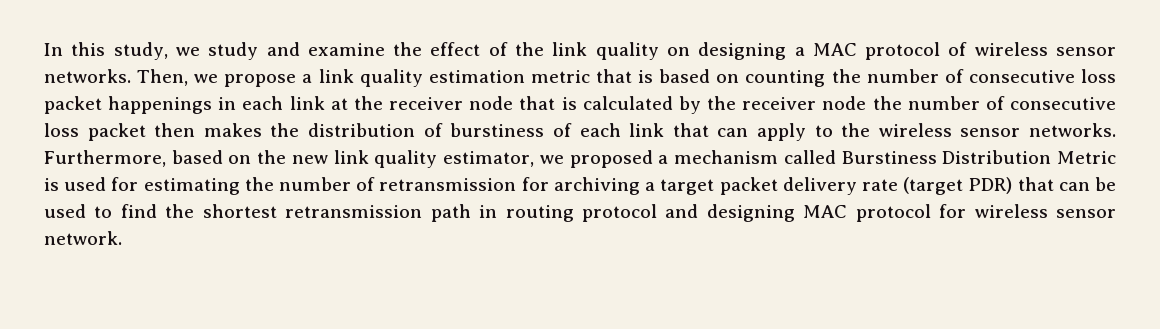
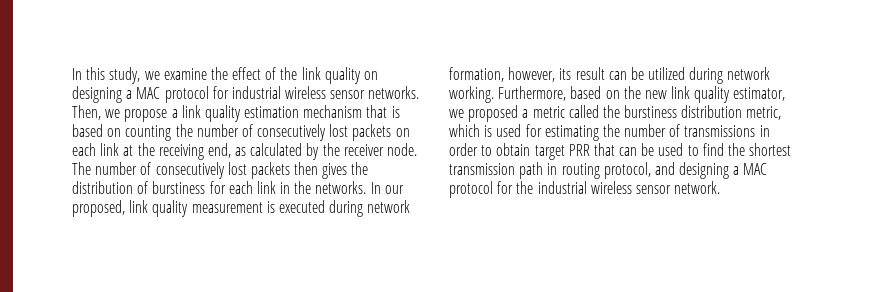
- In this study, we study and examine the effect of the link quality on designing a MAC protocol of wireless sensor networks.
+ In this study, we examine the effect of the link quality on designing a MAC protocol for industrial wireless sensor networks.
- Then, we propose a link quality estimation metric that is based on counting the number of consecutive loss packet happenings in each link at the receiver node that is calculated by the receiver node the number of consecutive loss packet then makes the distribution of burstiness of each link that can apply to the wireless sensor networks.
+ Then, we propose a link quality estimation mechanism that is based on counting the number of consecutively lost packets on each link at the receiving end, as calculated by the receiver node. The number of consecutively lost packets then gives the distribution of burstiness for each link in the networks. In our proposed, link quality measurement is executed during network formation, however, its result can be utilized during network working.
- Furthermore, based on the new link quality estimator, we proposed a mechanism called Burstiness Distribution Metric is used for estimating the number of retransmission for archiving a target packet delivery rate (target PDR) that can be used to find the shortest retransmission path in routing protocol and designing MAC protocol for wireless sensor network.
+ Furthermore, based on the new link quality estimator, we proposed a metric called the burstiness distribution metric, which is used for estimating the number of transmissions in order to obtain target PRR that can be used to find the shortest transmission path in routing protocol, and designing a MAC protocol for the industrial wireless sensor network.

